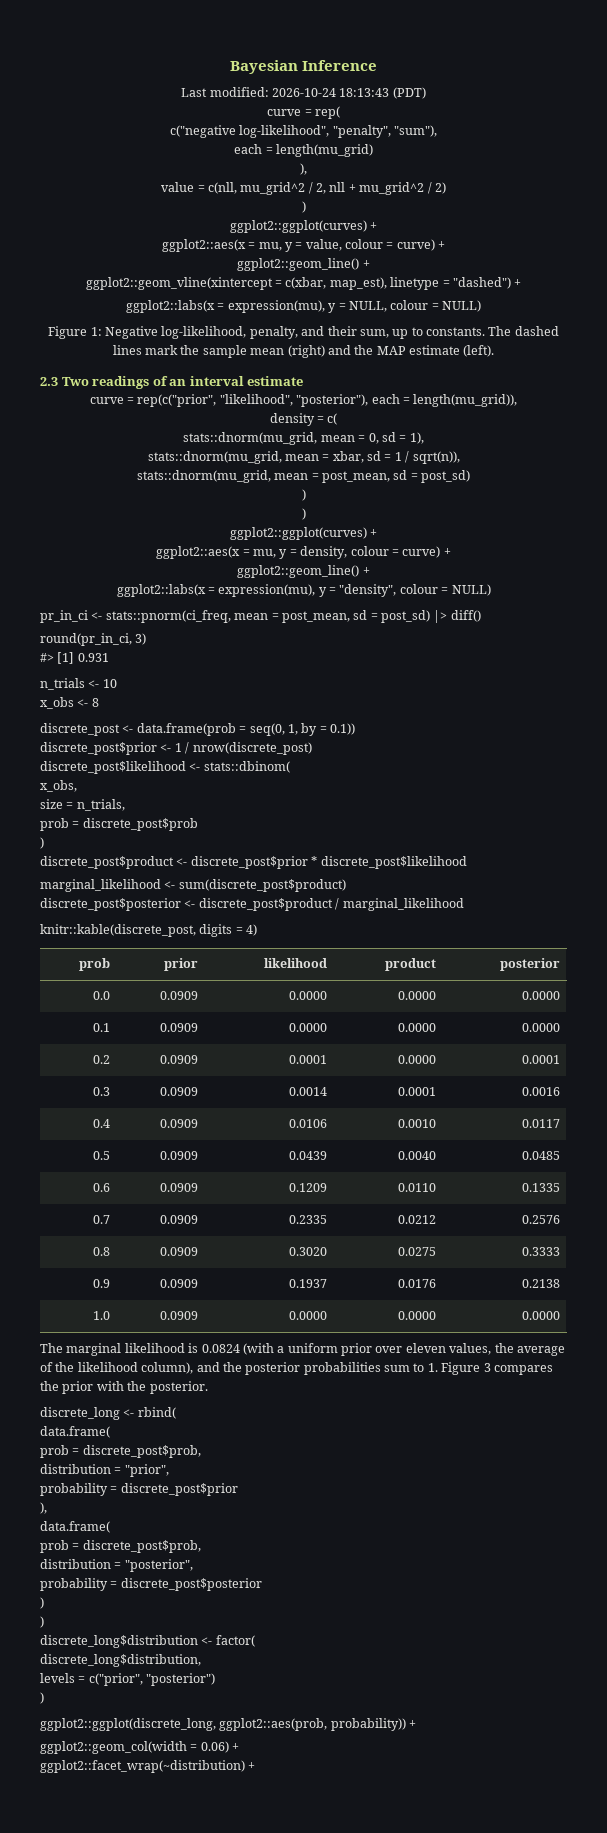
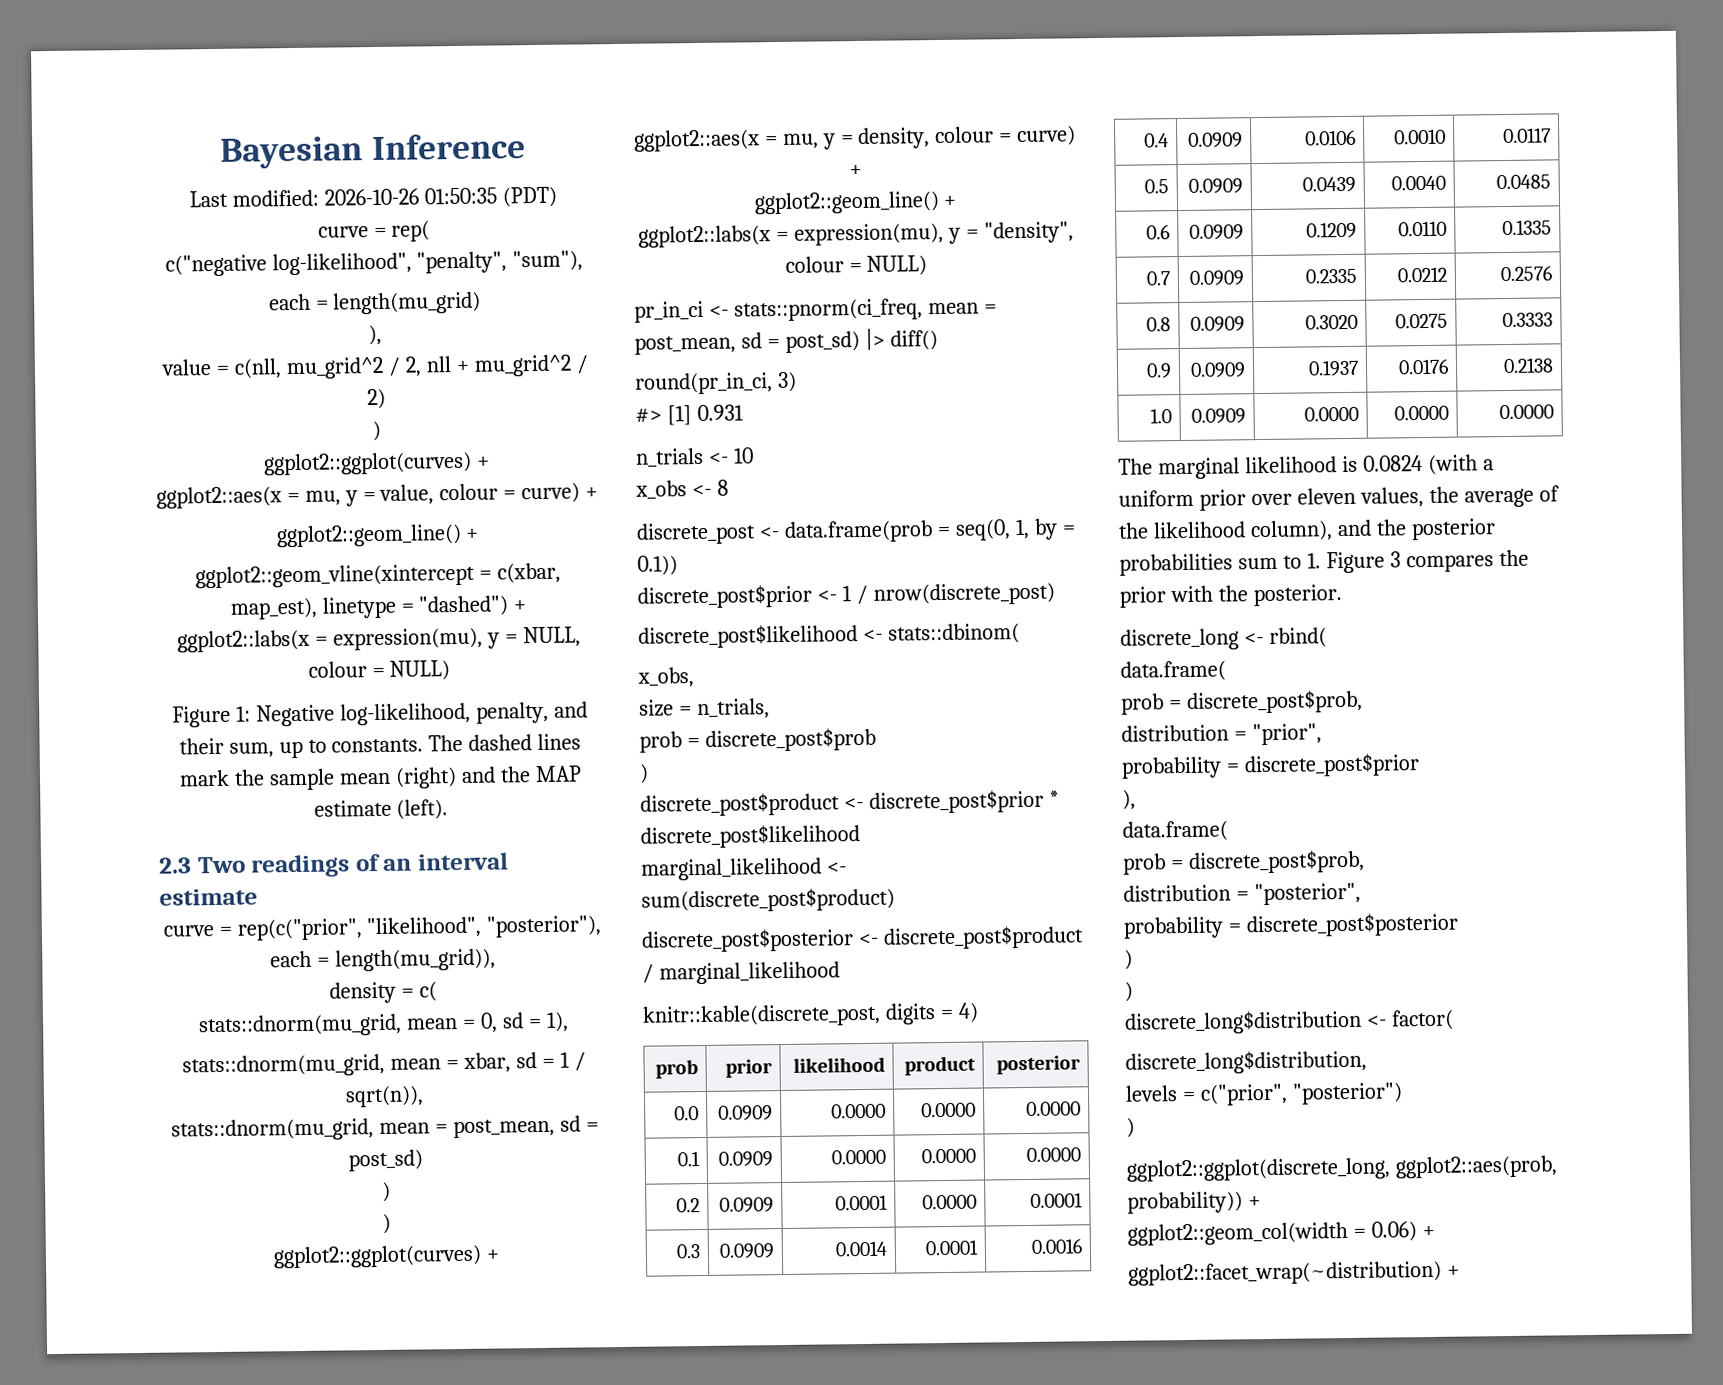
- Last modified: 2026-10-24 18:13:43 (PDT)
+ Last modified: 2026-10-26 01:50:35 (PDT)

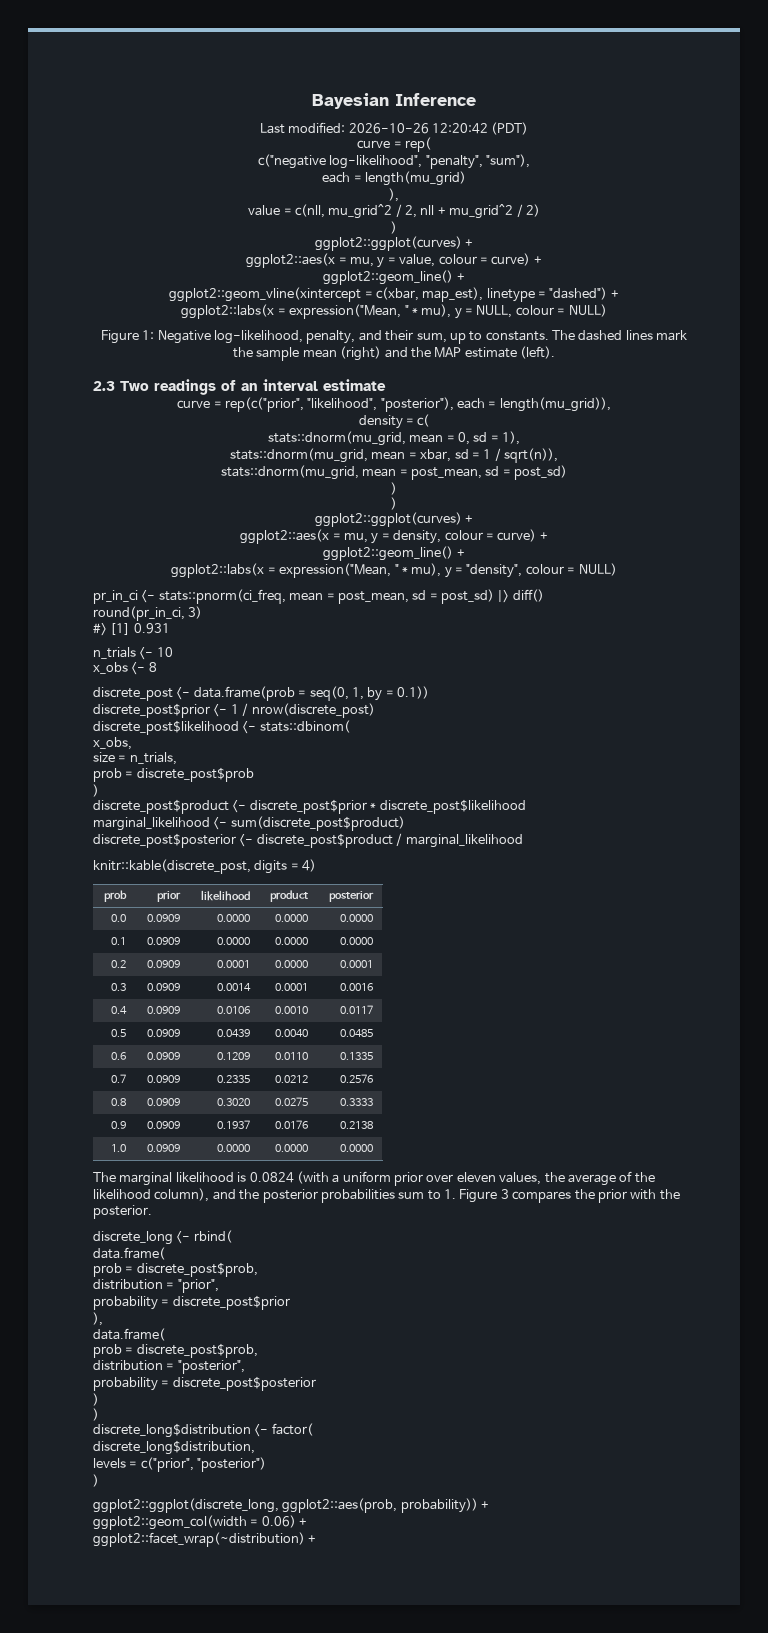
- Last modified: 2026-10-26 01:50:35 (PDT)
+ Last modified: 2026-10-26 12:20:42 (PDT)
- ggplot2::labs(x = expression(mu), y = NULL, colour = NULL)
+ ggplot2::labs(x = expression("Mean, " * mu), y = NULL, colour = NULL)
- ggplot2::labs(x = expression(mu), y = "density", colour = NULL)
+ ggplot2::labs(x = expression("Mean, " * mu), y = "density", colour = NULL)

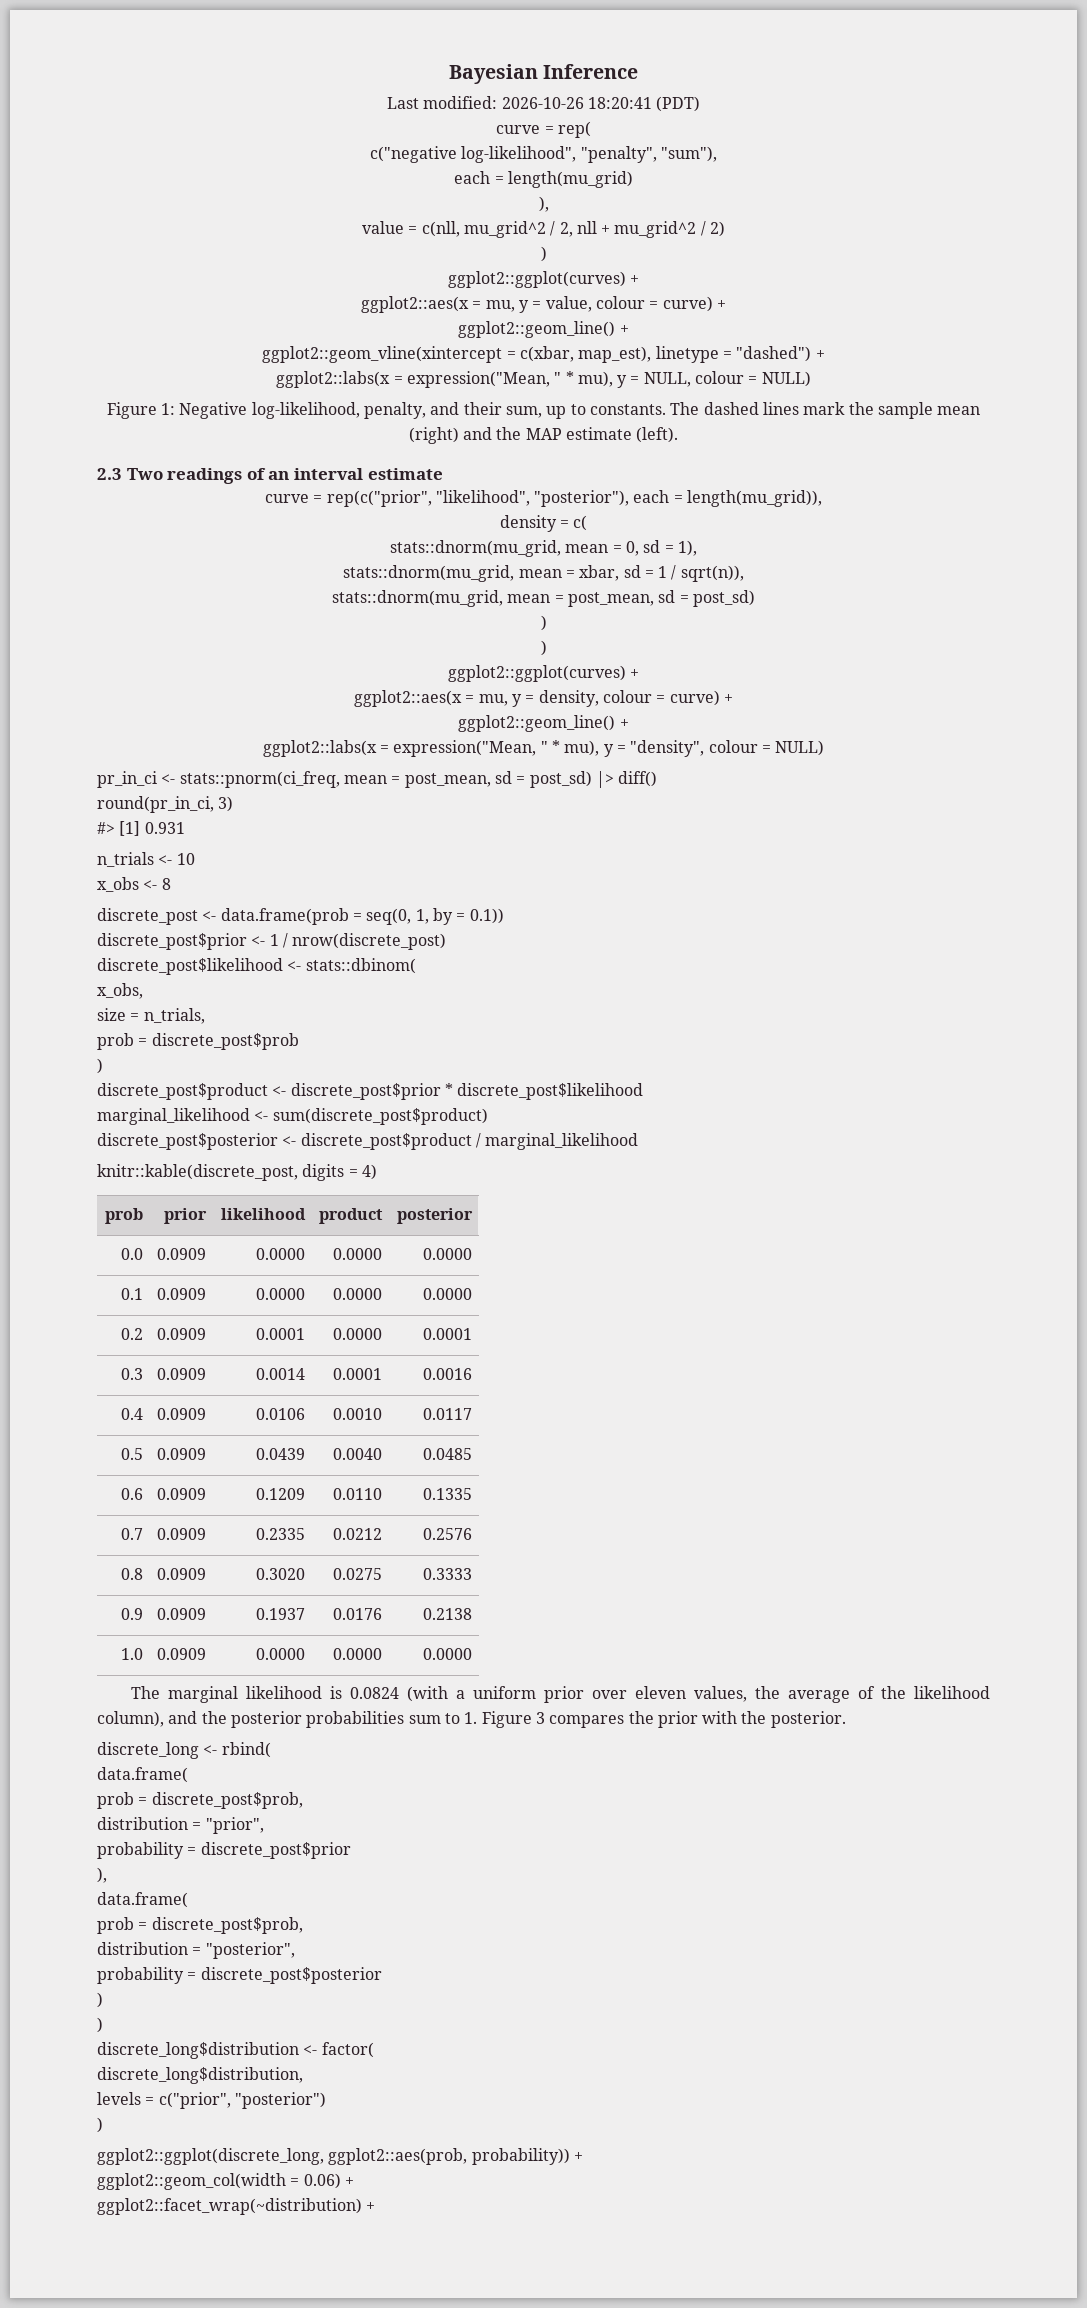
- Last modified: 2026-10-26 12:20:42 (PDT)
+ Last modified: 2026-10-26 18:20:41 (PDT)

